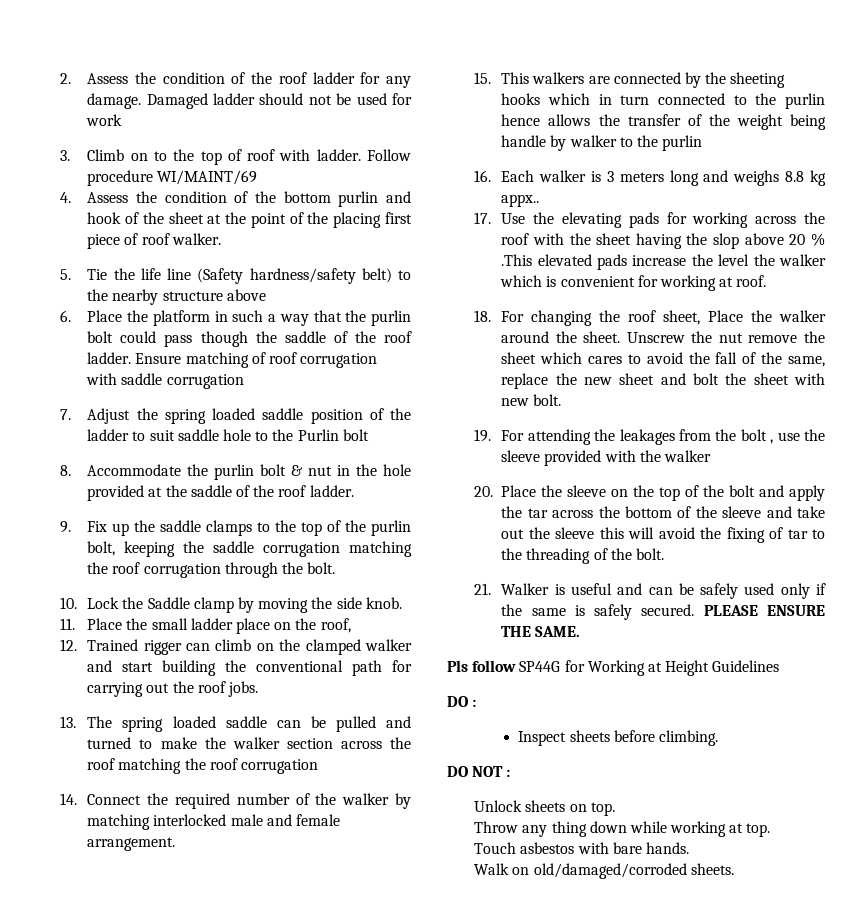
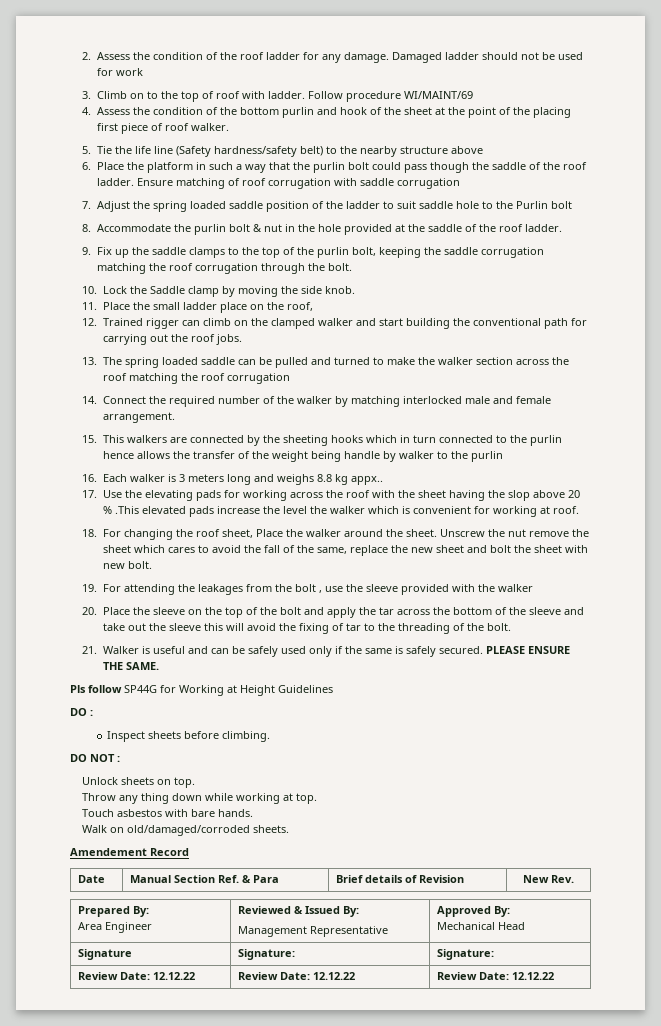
+ Amendement Record
+ Date | Manual Section Ref. & Para | Brief details of Revision | New Rev.
+ Prepared By:
+ Area Engineer | Reviewed & Issued By:
+ Management Representative | Approved By:
+ Mechanical Head
+ Signature | Signature: | Signature:
+ Review Date: 12.12.22 | Review Date: 12.12.22 | Review Date: 12.12.22

